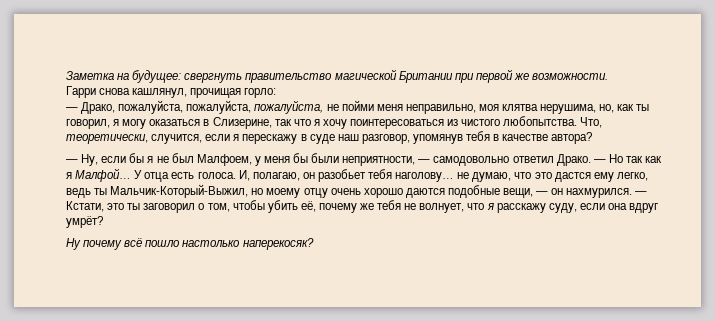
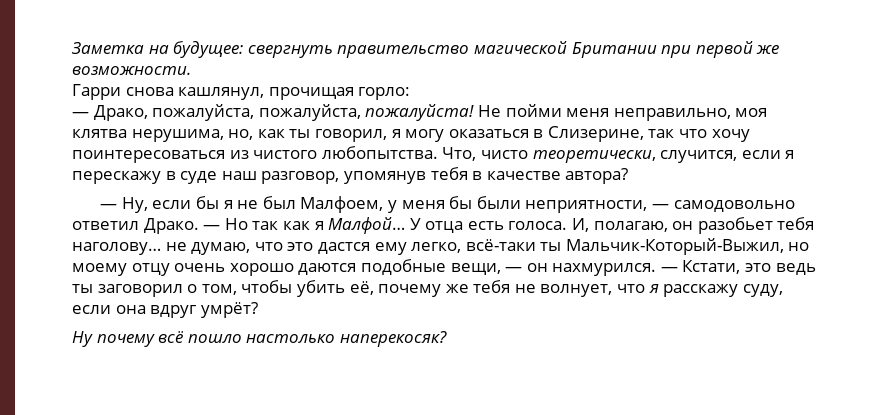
- — Драко, пожалуйста, пожалуйста, пожалуйста, не пойми меня неправильно, моя клятва нерушима, но, как ты говорил, я могу оказаться в Слизерине, так что я хочу поинтересоваться из чистого любопытства.
+ — Драко, пожалуйста, пожалуйста, пожалуйста! Не пойми меня неправильно, моя клятва нерушима, но, как ты говорил, я могу оказаться в Слизерине, так что хочу поинтересоваться из чистого любопытства.
- Что, теоретически, случится, если я перескажу в суде наш разговор, упомянув тебя в качестве автора?
+ Что, чисто теоретически, случится, если я перескажу в суде наш разговор, упомянув тебя в качестве автора?
- И, полагаю, он разобьет тебя наголову… не думаю, что это дастся ему легко, ведь ты Мальчик-Который-Выжил, но моему отцу очень хорошо даются подобные вещи, — он нахмурился.
+ И, полагаю, он разобьет тебя наголову… не думаю, что это дастся ему легко, всё-таки ты Мальчик-Который-Выжил, но моему отцу очень хорошо даются подобные вещи, — он нахмурился.
- — Кстати, это ты заговорил о том, чтобы убить её, почему же тебя не волнует, что я расскажу суду, если она вдруг умрёт?
+ — Кстати, это ведь ты заговорил о том, чтобы убить её, почему же тебя не волнует, что я расскажу суду, если она вдруг умрёт?

